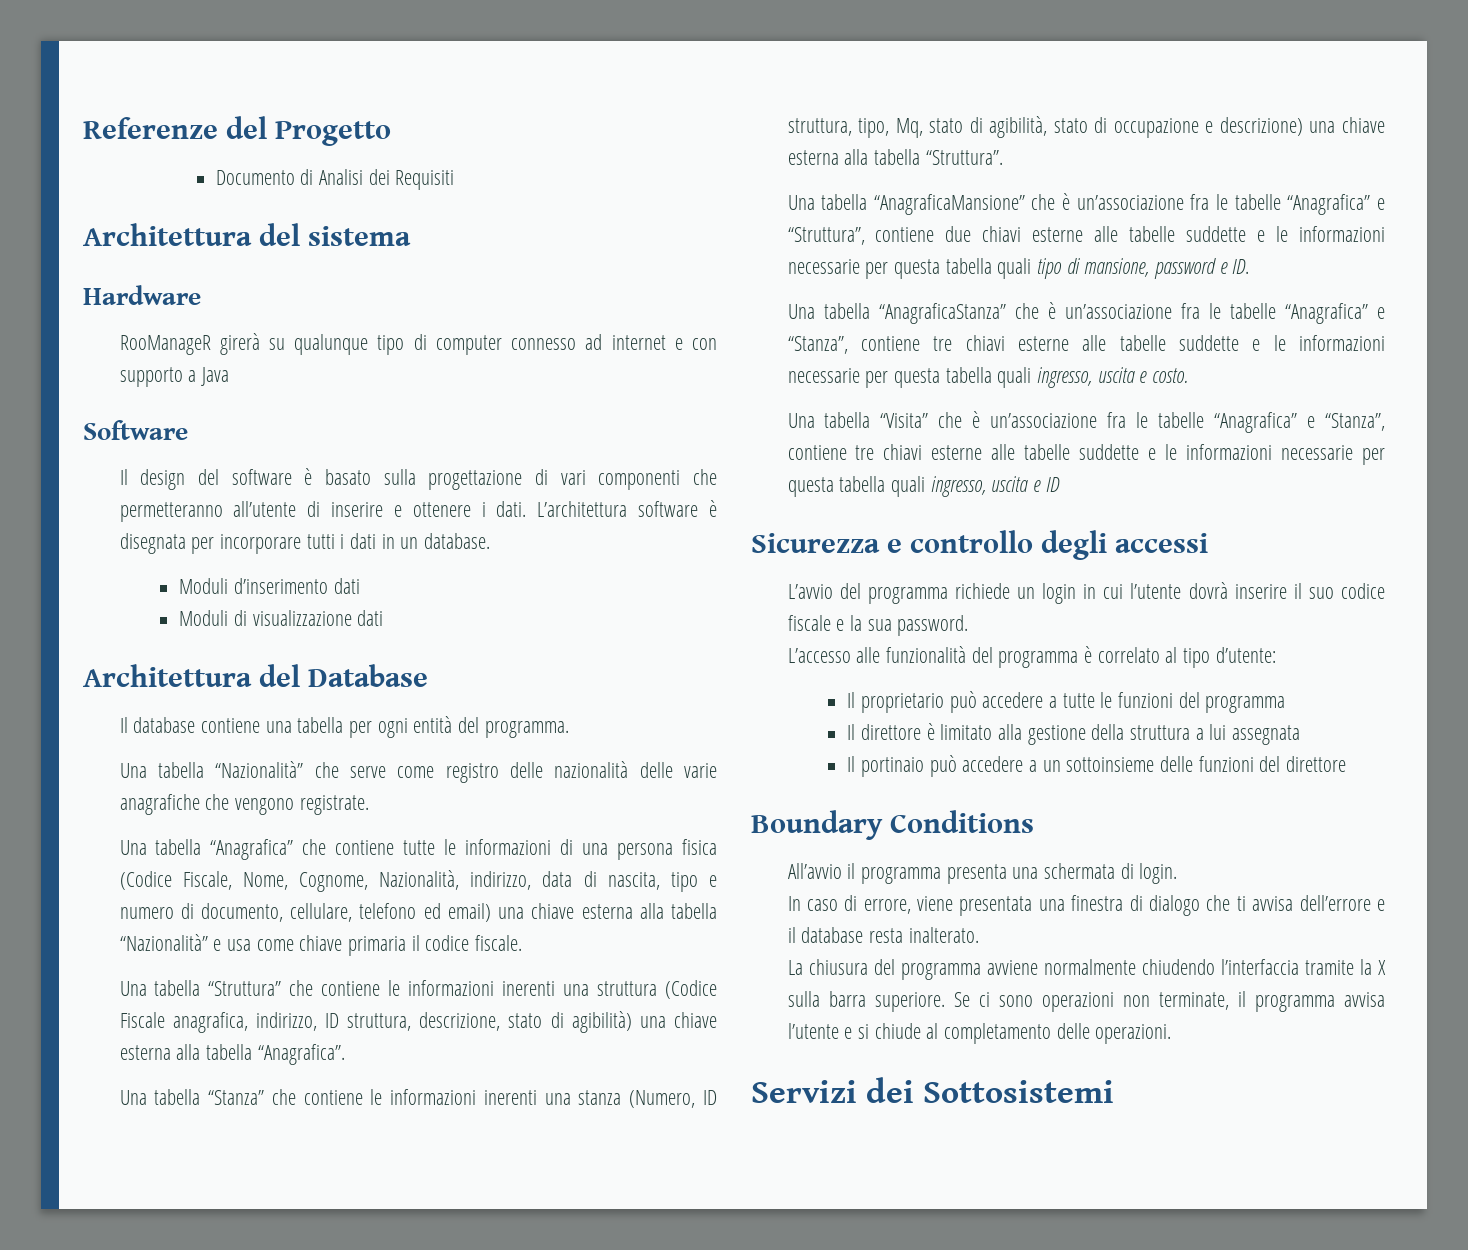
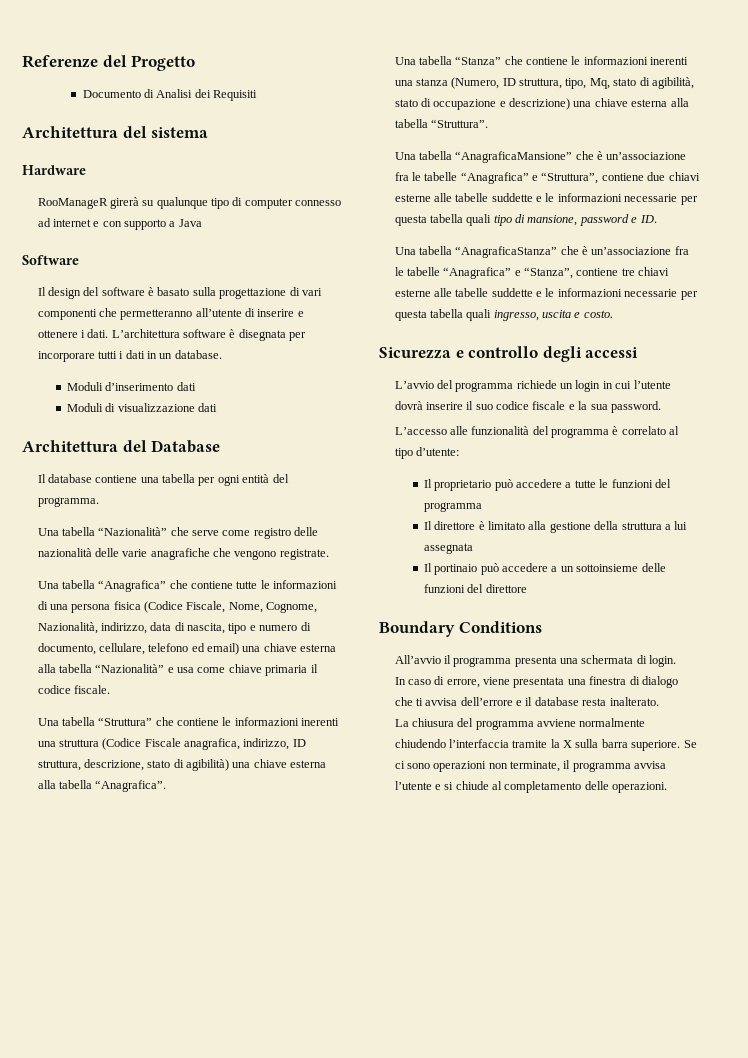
- Una tabella “Visita” che è un’associazione fra le tabelle “Anagrafica” e “Stanza”, contiene tre chiavi esterne alle tabelle suddette e le informazioni necessarie per questa tabella quali ingresso, uscita e ID
- Servizi dei Sottosistemi

